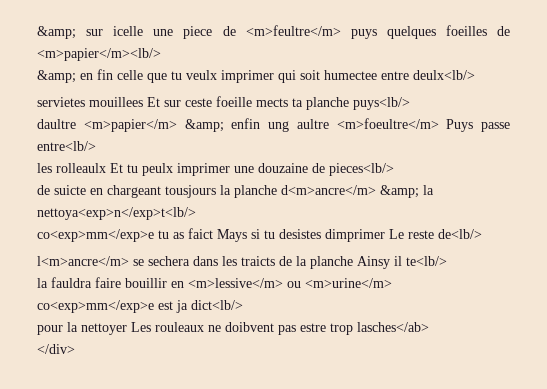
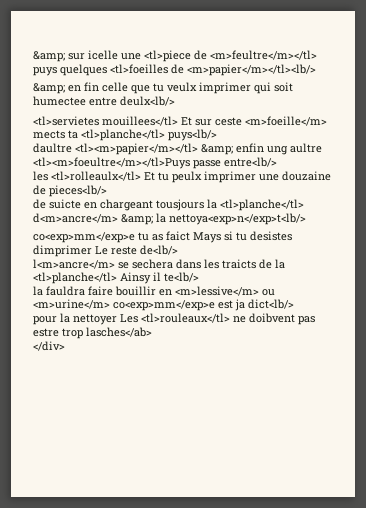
- &amp; sur icelle une piece de <m>feultre</m> puys quelques foeilles de <m>papier</m><lb/>
+ &amp; sur icelle une <tl>piece de <m>feultre</m></tl> puys quelques <tl>foeilles de <m>papier</m></tl><lb/>
- servietes mouillees Et sur ceste foeille mects ta planche puys<lb/>
+ <tl>servietes mouillees</tl> Et sur ceste <m>foeille</m> mects ta <tl>planche</tl> puys<lb/>
- daultre <m>papier</m> &amp; enfin ung aultre <m>foeultre</m> Puys passe entre<lb/>
+ daultre <tl><m>papier</m></tl> &amp; enfin ung aultre <tl><m>foeultre</m></tl>Puys passe entre<lb/>
- les rolleaulx Et tu peulx imprimer une douzaine de pieces<lb/>
+ les <tl>rolleaulx</tl> Et tu peulx imprimer une douzaine de pieces<lb/>
- de suicte en chargeant tousjours la planche d<m>ancre</m> &amp; la nettoya<exp>n</exp>t<lb/>
+ de suicte en chargeant tousjours la <tl>planche</tl> d<m>ancre</m> &amp; la nettoya<exp>n</exp>t<lb/>
- l<m>ancre</m> se sechera dans les traicts de la planche Ainsy il te<lb/>
+ l<m>ancre</m> se sechera dans les traicts de la <tl>planche</tl> Ainsy il te<lb/>
- pour la nettoyer Les rouleaux ne doibvent pas estre trop lasches</ab>
+ pour la nettoyer Les <tl>rouleaux</tl> ne doibvent pas estre trop lasches</ab>

